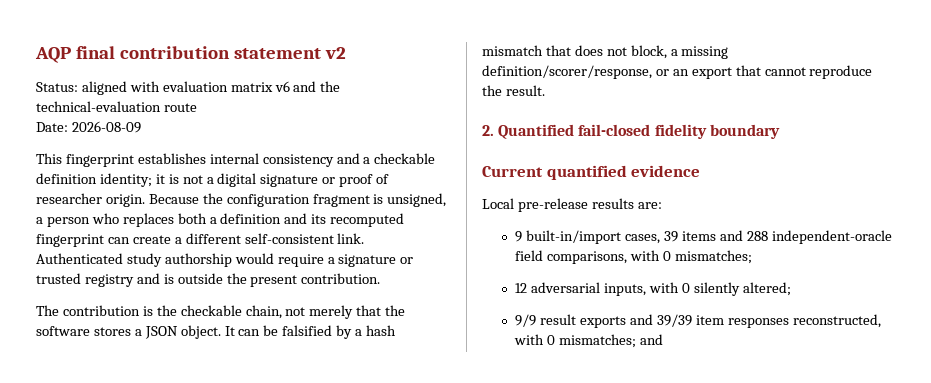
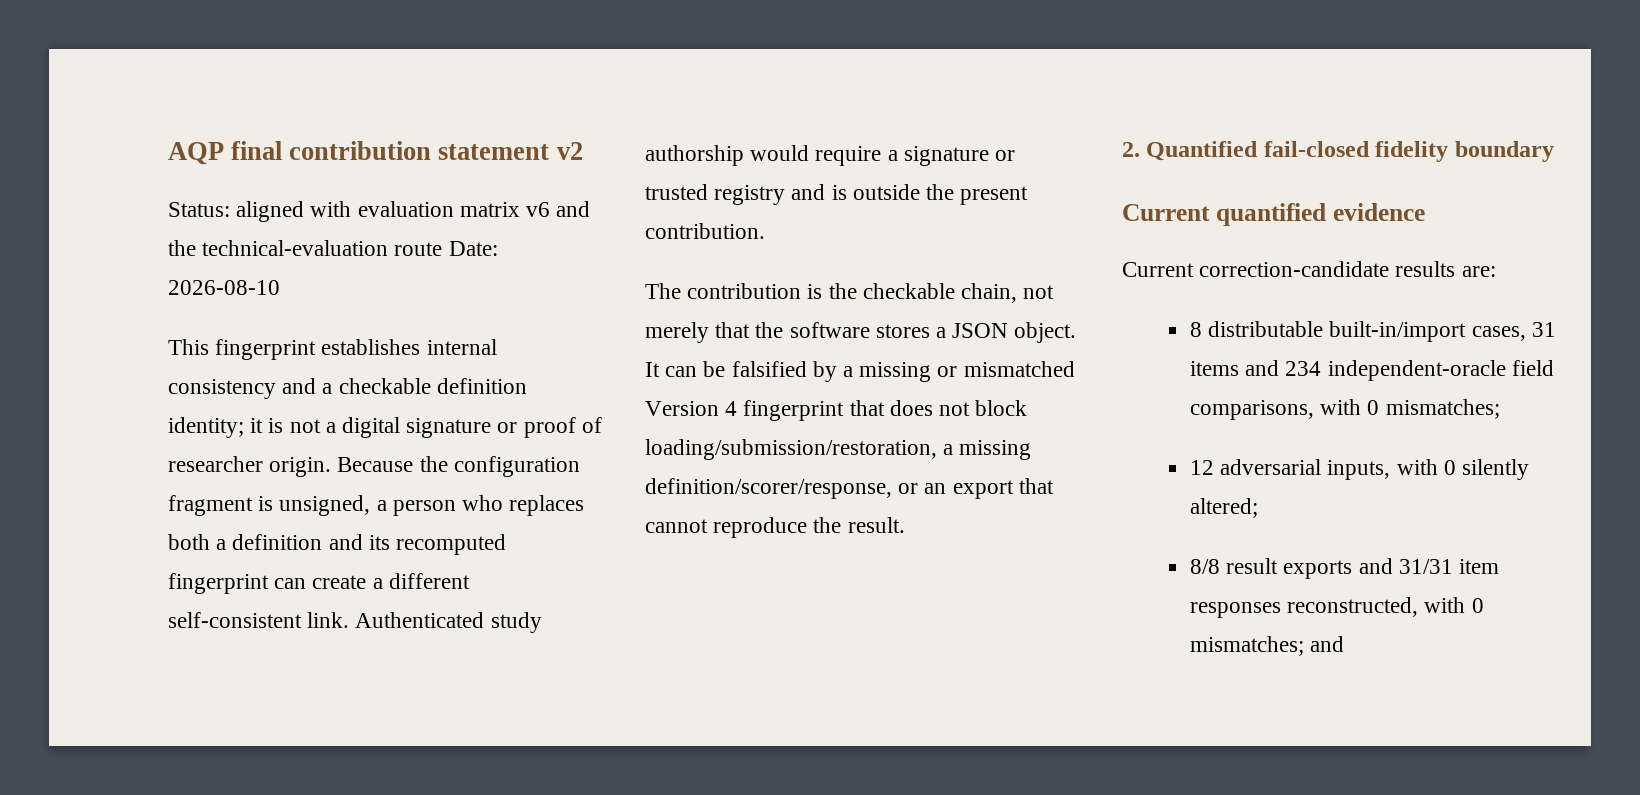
- Status: aligned with evaluation matrix v6 and the technical-evaluation route
- Date: 2026-08-09
+ Status: aligned with evaluation matrix v6 and the technical-evaluation route Date: 2026-08-10
- It can be falsified by a hash mismatch that does not block, a missing definition/scorer/response, or an export that cannot reproduce the result.
+ It can be falsified by a missing or mismatched Version 4 fingerprint that does not block loading/submission/restoration, a missing definition/scorer/response, or an export that cannot reproduce the result.
- Local pre-release results are:
+ Current correction-candidate results are:
- 9 built-in/import cases, 39 items and 288 independent-oracle field comparisons, with 0 mismatches;
+ 8 distributable built-in/import cases, 31 items and 234 independent-oracle field comparisons, with 0 mismatches;
- 9/9 result exports and 39/39 item responses reconstructed, with 0 mismatches; and
+ 8/8 result exports and 31/31 item responses reconstructed, with 0 mismatches; and

